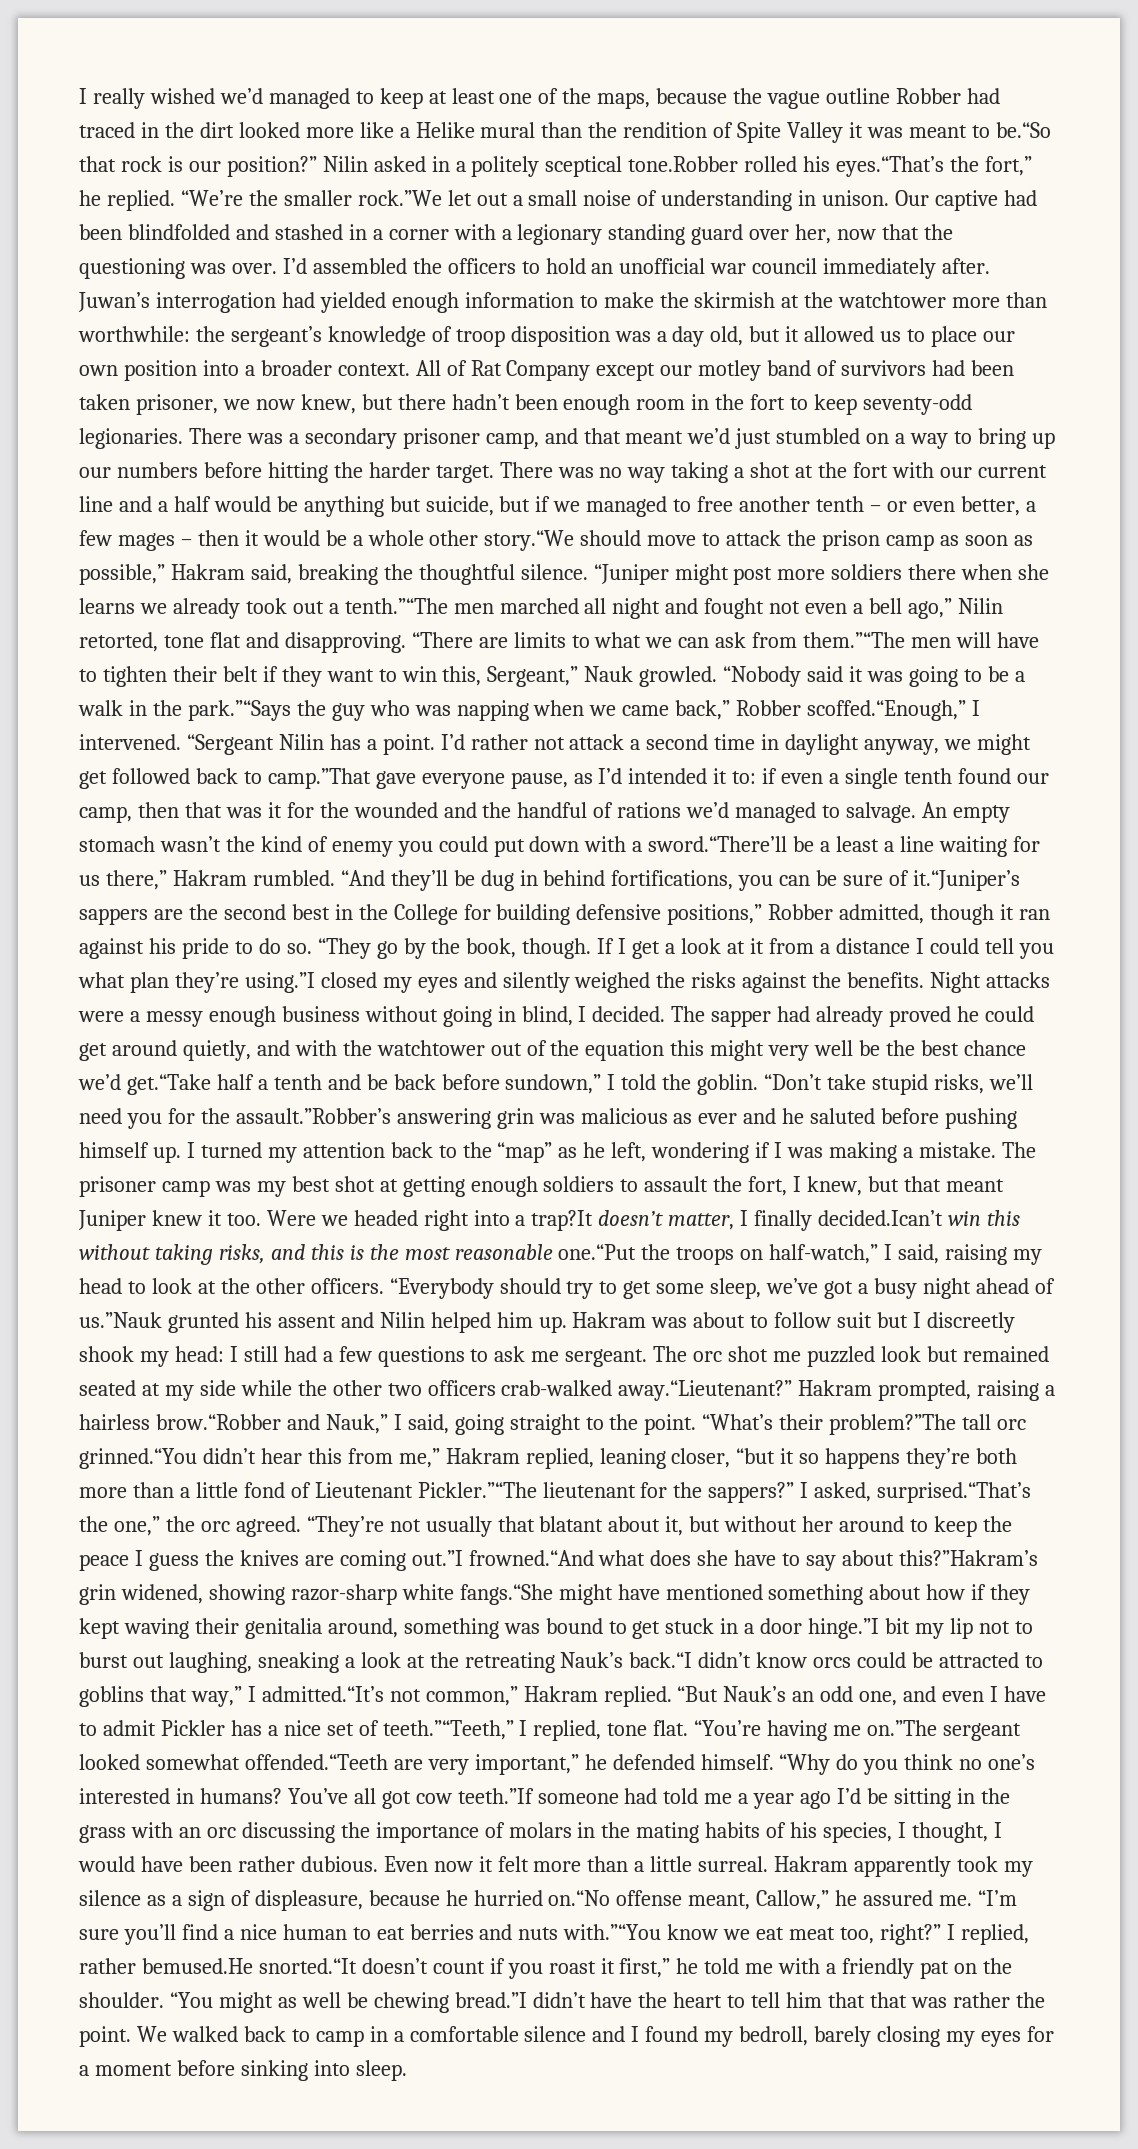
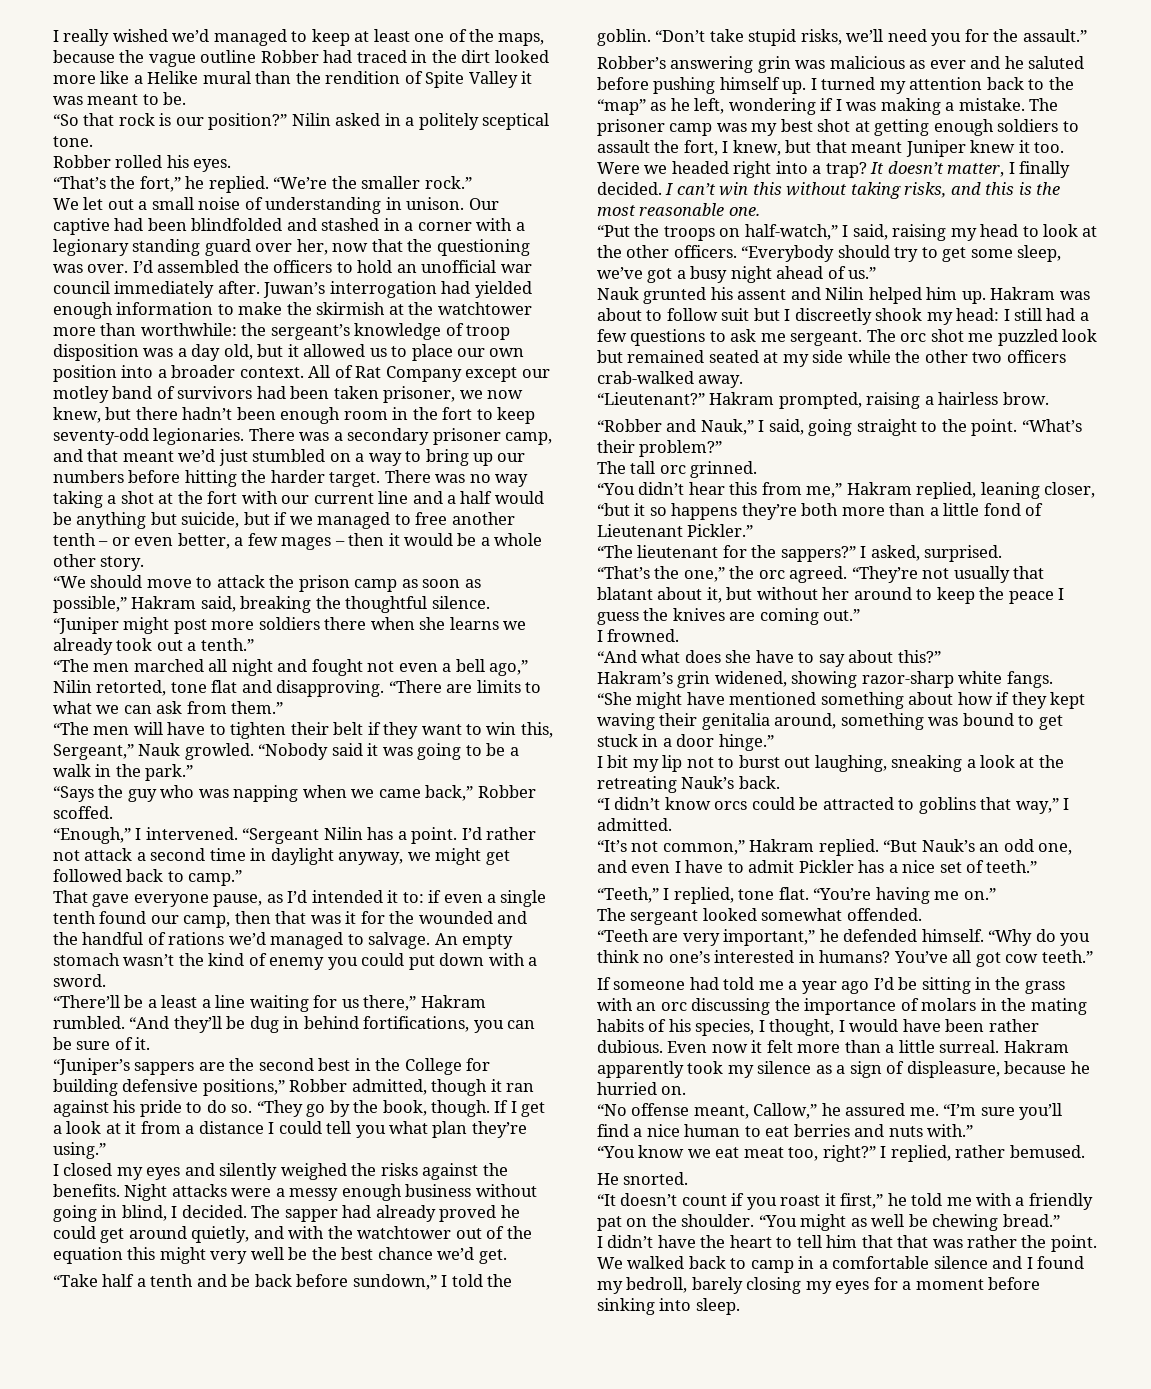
- I really wished we’d managed to keep at least one of the maps, because the vague outline Robber had traced in the dirt looked more like a Helike mural than the rendition of Spite Valley it was meant to be.“So that rock is our position?”
+ I really wished we’d managed to keep at least one of the maps, because the vague outline Robber had traced in the dirt looked more like a Helike mural than the rendition of Spite Valley it was meant to be.
+ “So that rock is our position?”
- Nilin asked in a politely sceptical tone.Robber rolled his eyes.“That’s the fort,” he replied.
+ Nilin asked in a politely sceptical tone.
+ Robber rolled his eyes.
+ “That’s the fort,” he replied.
- “We’re the smaller rock.”We let out a small noise of understanding in unison.
+ “We’re the smaller rock.”
+ We let out a small noise of understanding in unison.
- There was no way taking a shot at the fort with our current line and a half would be anything but suicide, but if we managed to free another tenth – or even better, a few mages – then it would be a whole other story.“We should move to attack the prison camp as soon as possible,” Hakram said, breaking the thoughtful silence.
+ There was no way taking a shot at the fort with our current line and a half would be anything but suicide, but if we managed to free another tenth – or even better, a few mages – then it would be a whole other story.
+ “We should move to attack the prison camp as soon as possible,” Hakram said, breaking the thoughtful silence.
- “Juniper might post more soldiers there when she learns we already took out a tenth.”“The men marched all night and fought not even a bell ago,” Nilin retorted, tone flat and disapproving.
+ “Juniper might post more soldiers there when she learns we already took out a tenth.”
+ “The men marched all night and fought not even a bell ago,” Nilin retorted, tone flat and disapproving.
- “There are limits to what we can ask from them.”“The men will have to tighten their belt if they want to win this, Sergeant,” Nauk growled.
+ “There are limits to what we can ask from them.”
+ “The men will have to tighten their belt if they want to win this, Sergeant,” Nauk growled.
- “Nobody said it was going to be a walk in the park.”“Says the guy who was napping when we came back,” Robber scoffed.“Enough,” I intervened.
+ “Nobody said it was going to be a walk in the park.”
+ “Says the guy who was napping when we came back,” Robber scoffed.
+ “Enough,” I intervened.
- I’d rather not attack a second time in daylight anyway, we might get followed back to camp.”That gave everyone pause, as I’d intended it to: if even a single tenth found our camp, then that was it for the wounded and the handful of rations we’d managed to salvage.
+ I’d rather not attack a second time in daylight anyway, we might get followed back to camp.”
+ That gave everyone pause, as I’d intended it to: if even a single tenth found our camp, then that was it for the wounded and the handful of rations we’d managed to salvage.
- An empty stomach wasn’t the kind of enemy you could put down with a sword.“There’ll be a least a line waiting for us there,” Hakram rumbled.
+ An empty stomach wasn’t the kind of enemy you could put down with a sword.
+ “There’ll be a least a line waiting for us there,” Hakram rumbled.
- “And they’ll be dug in behind fortifications, you can be sure of it.“Juniper’s sappers are the second best in the College for building defensive positions,” Robber admitted, though it ran against his pride to do so.
+ “And they’ll be dug in behind fortifications, you can be sure of it.
+ “Juniper’s sappers are the second best in the College for building defensive positions,” Robber admitted, though it ran against his pride to do so.
- If I get a look at it from a distance I could tell you what plan they’re using.”I closed my eyes and silently weighed the risks against the benefits.
+ If I get a look at it from a distance I could tell you what plan they’re using.”
+ I closed my eyes and silently weighed the risks against the benefits.
- The sapper had already proved he could get around quietly, and with the watchtower out of the equation this might very well be the best chance we’d get.“Take half a tenth and be back before sundown,” I told the goblin.
+ The sapper had already proved he could get around quietly, and with the watchtower out of the equation this might very well be the best chance we’d get.
+ “Take half a tenth and be back before sundown,” I told the goblin.
- “Don’t take stupid risks, we’ll need you for the assault.”Robber’s answering grin was malicious as ever and he saluted before pushing himself up.
+ “Don’t take stupid risks, we’ll need you for the assault.”
+ Robber’s answering grin was malicious as ever and he saluted before pushing himself up.
- Were we headed right into a trap?It doesn’t matter, I finally decided.Ican’t win this without taking risks, and this is the most reasonable one.“Put the troops on half-watch,” I said, raising my head to look at the other officers.
+ Were we headed right into a trap? It doesn’t matter, I finally decided. I can’t win this without taking risks, and this is the most reasonable one.
+ “Put the troops on half-watch,” I said, raising my head to look at the other officers.
- “Everybody should try to get some sleep, we’ve got a busy night ahead of us.”Nauk grunted his assent and Nilin helped him up.
+ “Everybody should try to get some sleep, we’ve got a busy night ahead of us.”
+ Nauk grunted his assent and Nilin helped him up.
- The orc shot me puzzled look but remained seated at my side while the other two officers crab-walked away.“Lieutenant?”
+ The orc shot me puzzled look but remained seated at my side while the other two officers crab-walked away.
+ “Lieutenant?”
- Hakram prompted, raising a hairless brow.“Robber and Nauk,” I said, going straight to the point.
+ Hakram prompted, raising a hairless brow.
+ “Robber and Nauk,” I said, going straight to the point.
- “What’s their problem?”The tall orc grinned.“You didn’t hear this from me,” Hakram replied, leaning closer, “but it so happens they’re both more than a little fond of Lieutenant Pickler.”“The lieutenant for the sappers?”
+ “What’s their problem?”
+ The tall orc grinned.
+ “You didn’t hear this from me,” Hakram replied, leaning closer, “but it so happens they’re both more than a little fond of Lieutenant Pickler.”
+ “The lieutenant for the sappers?”
- I asked, surprised.“That’s the one,” the orc agreed.
+ I asked, surprised.
+ “That’s the one,” the orc agreed.
- “They’re not usually that blatant about it, but without her around to keep the peace I guess the knives are coming out.”I frowned.“And what does she have to say about this?”Hakram’s grin widened, showing razor-sharp white fangs.“She might have mentioned something about how if they kept waving their genitalia around, something was bound to get stuck in a door hinge.”I bit my lip not to burst out laughing, sneaking a look at the retreating Nauk’s back.“I didn’t know orcs could be attracted to goblins that way,” I admitted.“It’s not common,” Hakram replied.
+ “They’re not usually that blatant about it, but without her around to keep the peace I guess the knives are coming out.”
+ I frowned.
+ “And what does she have to say about this?”
+ Hakram’s grin widened, showing razor-sharp white fangs.
+ “She might have mentioned something about how if they kept waving their genitalia around, something was bound to get stuck in a door hinge.”
+ I bit my lip not to burst out laughing, sneaking a look at the retreating Nauk’s back.
+ “I didn’t know orcs could be attracted to goblins that way,” I admitted.
+ “It’s not common,” Hakram replied.
- “But Nauk’s an odd one, and even I have to admit Pickler has a nice set of teeth.”“Teeth,” I replied, tone flat.
+ “But Nauk’s an odd one, and even I have to admit Pickler has a nice set of teeth.”
+ “Teeth,” I replied, tone flat.
- “You’re having me on.”The sergeant looked somewhat offended.“Teeth are very important,” he defended himself.
+ “You’re having me on.”
+ The sergeant looked somewhat offended.
+ “Teeth are very important,” he defended himself.
- You’ve all got cow teeth.”If someone had told me a year ago I’d be sitting in the grass with an orc discussing the importance of molars in the mating habits of his species, I thought, I would have been rather dubious.
+ You’ve all got cow teeth.”
+ If someone had told me a year ago I’d be sitting in the grass with an orc discussing the importance of molars in the mating habits of his species, I thought, I would have been rather dubious.
- Hakram apparently took my silence as a sign of displeasure, because he hurried on.“No offense meant, Callow,” he assured me.
+ Hakram apparently took my silence as a sign of displeasure, because he hurried on.
+ “No offense meant, Callow,” he assured me.
- “I’m sure you’ll find a nice human to eat berries and nuts with.”“You know we eat meat too, right?”
+ “I’m sure you’ll find a nice human to eat berries and nuts with.”
+ “You know we eat meat too, right?”
- I replied, rather bemused.He snorted.“It doesn’t count if you roast it first,” he told me with a friendly pat on the shoulder.
+ I replied, rather bemused.
+ He snorted.
+ “It doesn’t count if you roast it first,” he told me with a friendly pat on the shoulder.
- “You might as well be chewing bread.”I didn’t have the heart to tell him that that was rather the point.
+ “You might as well be chewing bread.”
+ I didn’t have the heart to tell him that that was rather the point.

